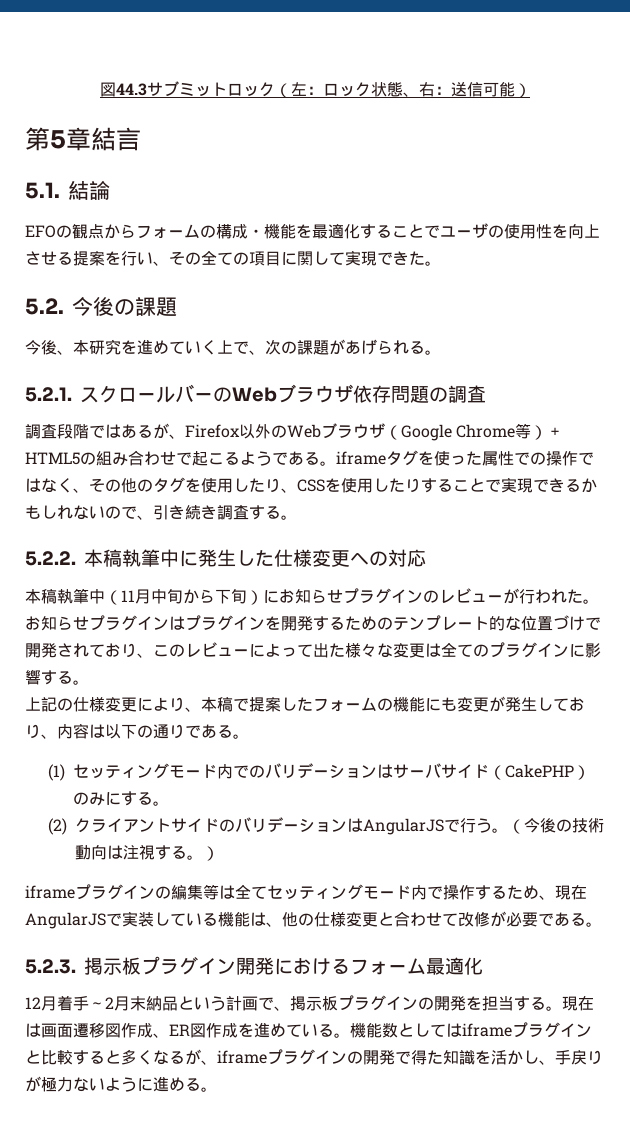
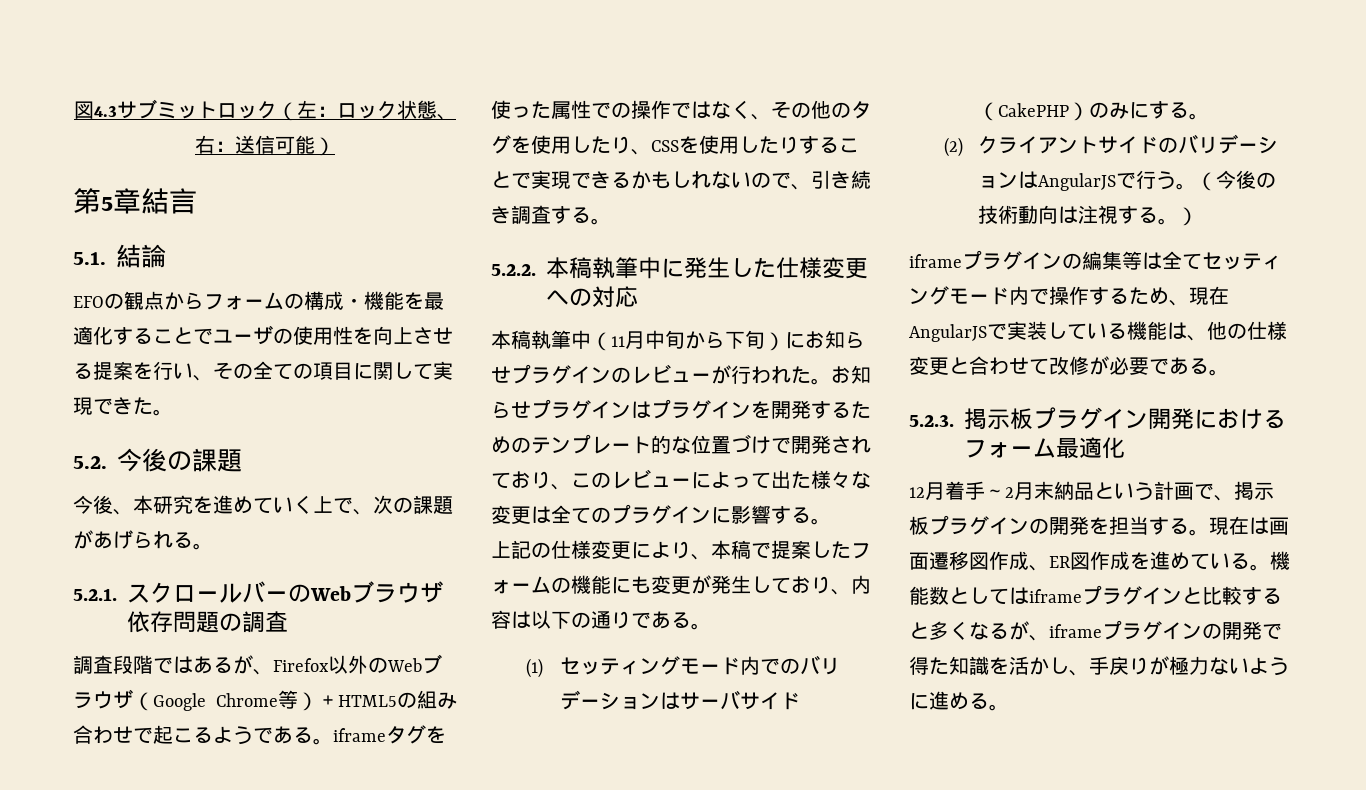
- 図44.3サブミットロック（左：ロック状態、右：送信可能）
+ 図4.3サブミットロック（左：ロック状態、右：送信可能）

